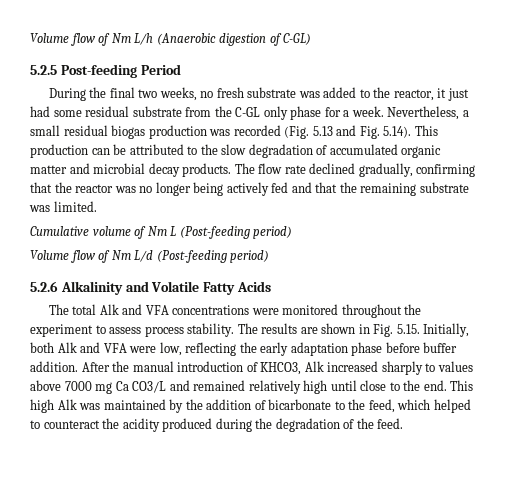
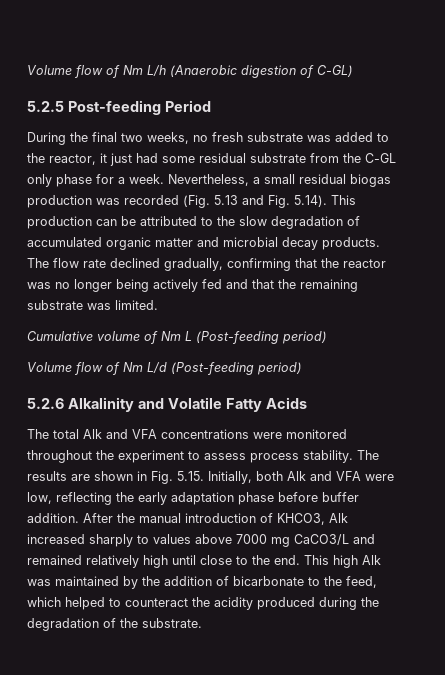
- After the manual introduction of KHCO3, Alk increased sharply to values above 7000 mg Ca CO3/L and remained relatively high until close to the end.
+ After the manual introduction of KHCO3, Alk increased sharply to values above 7000 mg CaCO3/L and remained relatively high until close to the end.
- This high Alk was maintained by the addition of bicarbonate to the feed, which helped to counteract the acidity produced during the degradation of the feed.
+ This high Alk was maintained by the addition of bicarbonate to the feed, which helped to counteract the acidity produced during the degradation of the substrate.

